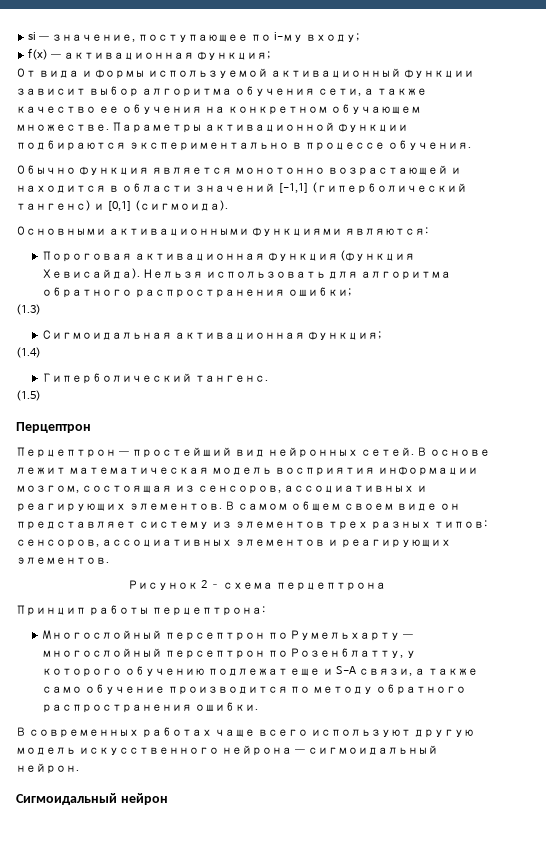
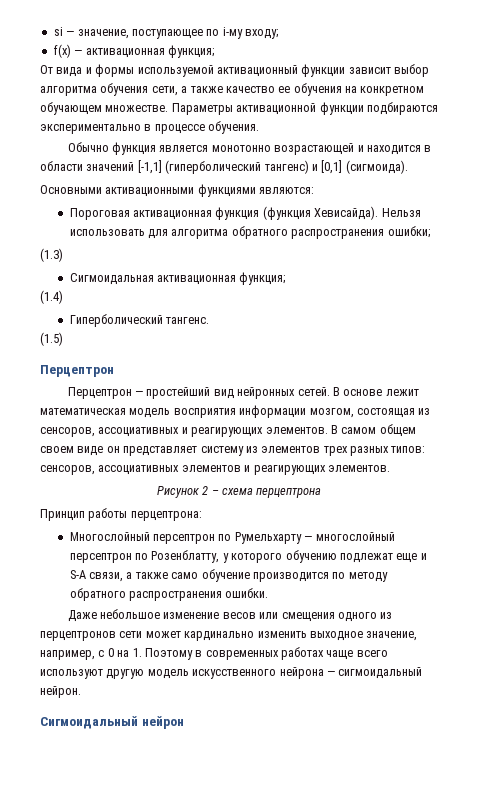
- В современных работах чаще всего используют другую модель искусственного нейрона — сигмоидальный нейрон.
+ Даже небольшое изменение весов или смещения одного из перцептронов сети может кардинально изменить выходное значение, например, с 0 на 1. Поэтому в современных работах чаще всего используют другую модель искусственного нейрона — сигмоидальный нейрон.

